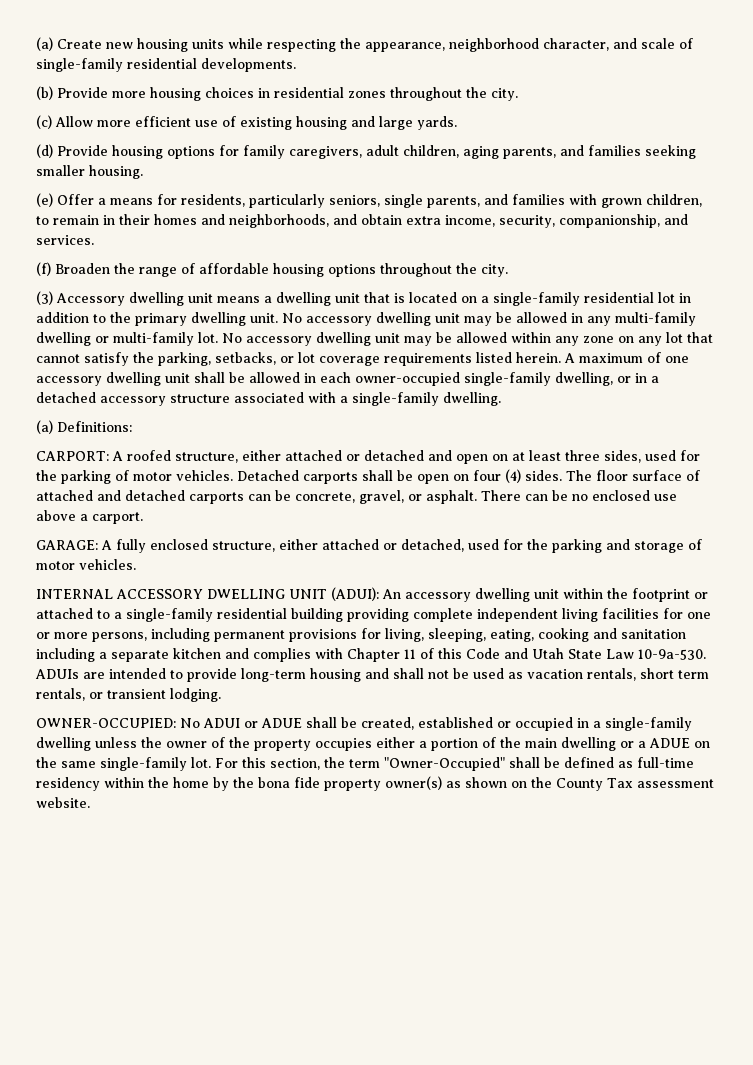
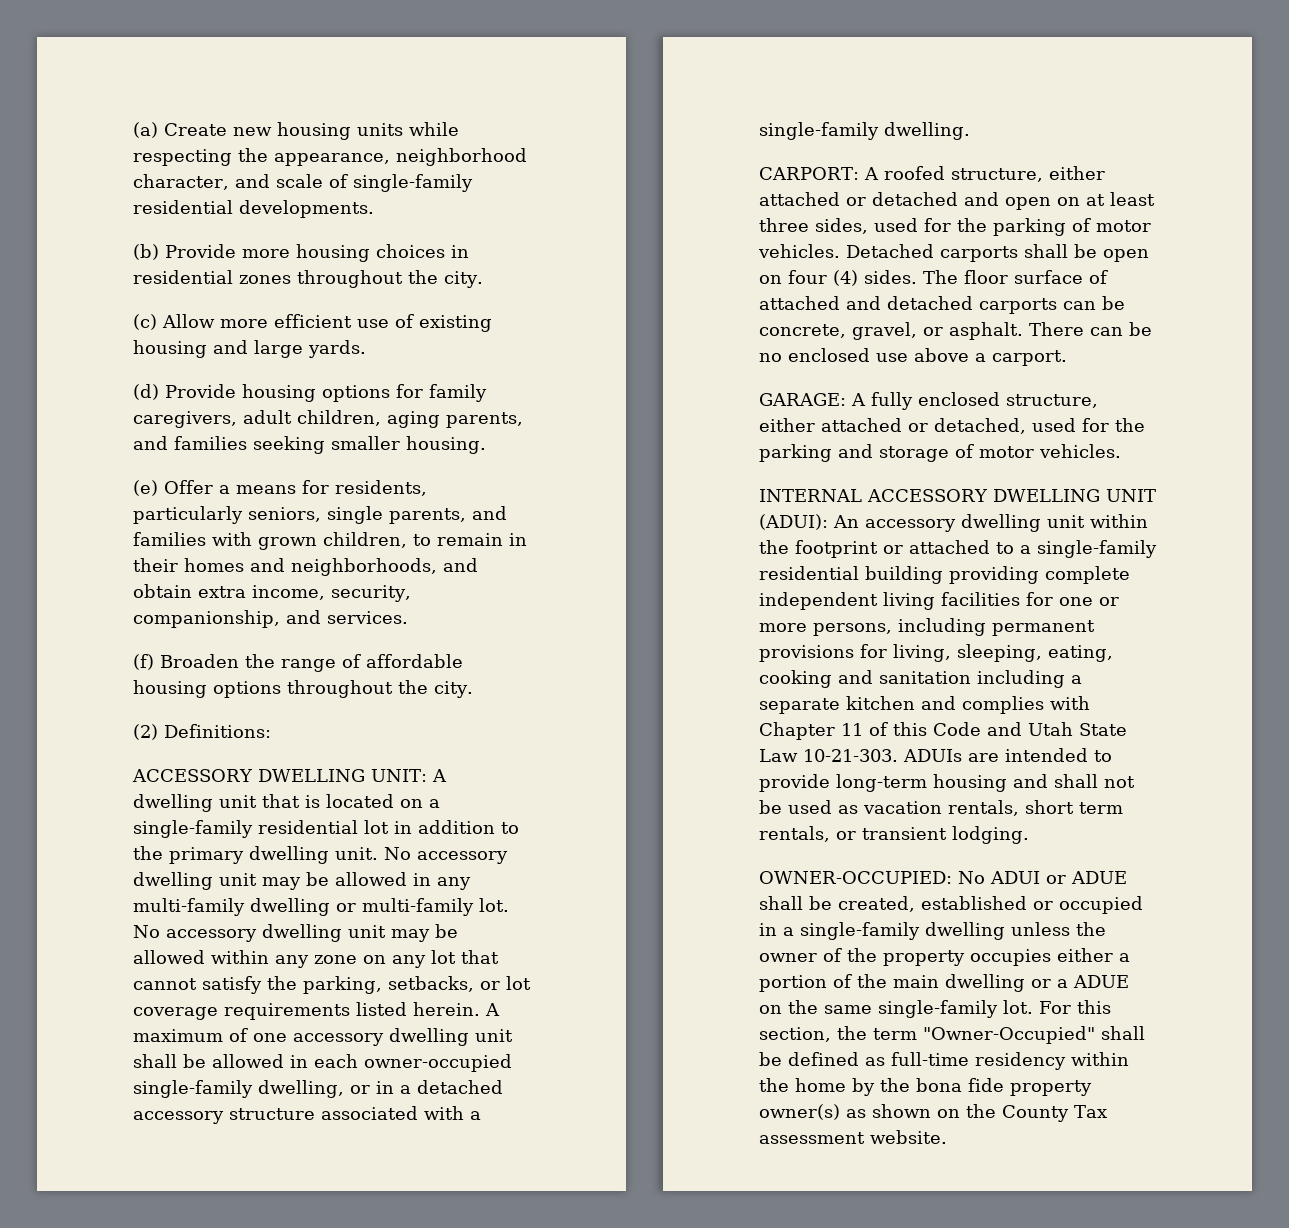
- (3) Accessory dwelling unit means a dwelling unit that is located on a single-family residential lot in addition to the primary dwelling unit.
+ (2) Definitions:
+ ACCESSORY DWELLING UNIT: A dwelling unit that is located on a single-family residential lot in addition to the primary dwelling unit.
- (a) Definitions:
- INTERNAL ACCESSORY DWELLING UNIT (ADUI): An accessory dwelling unit within the footprint or attached to a single-family residential building providing complete independent living facilities for one or more persons, including permanent provisions for living, sleeping, eating, cooking and sanitation including a separate kitchen and complies with Chapter 11 of this Code and Utah State Law 10-9a-530.
+ INTERNAL ACCESSORY DWELLING UNIT (ADUI): An accessory dwelling unit within the footprint or attached to a single-family residential building providing complete independent living facilities for one or more persons, including permanent provisions for living, sleeping, eating, cooking and sanitation including a separate kitchen and complies with Chapter 11 of this Code and Utah State Law 10-21-303.

